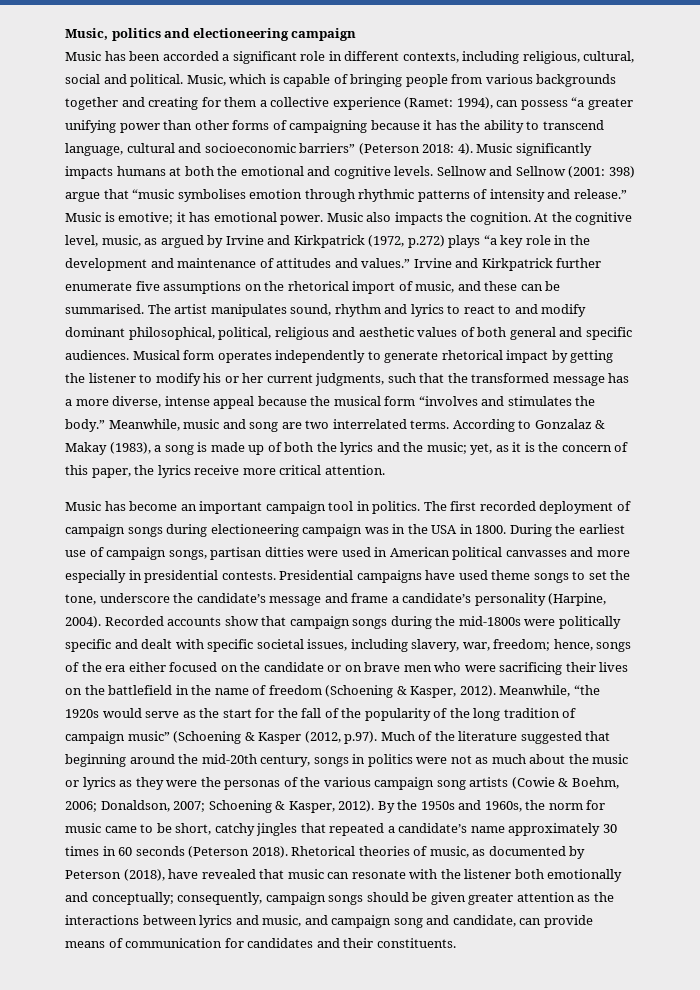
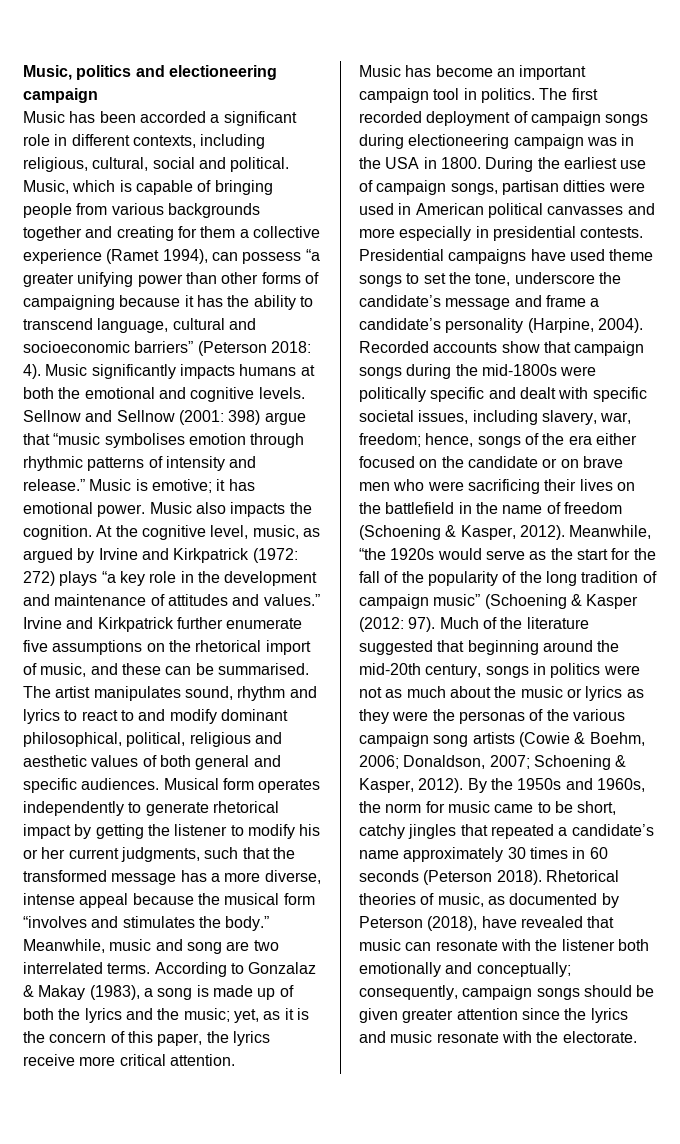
- Music, which is capable of bringing people from various backgrounds together and creating for them a collective experience (Ramet: 1994), can possess “a greater unifying power than other forms of campaigning because it has the ability to transcend language, cultural and socioeconomic barriers” (Peterson 2018: 4).
+ Music, which is capable of bringing people from various backgrounds together and creating for them a collective experience (Ramet 1994), can possess “a greater unifying power than other forms of campaigning because it has the ability to transcend language, cultural and socioeconomic barriers” (Peterson 2018: 4).
- At the cognitive level, music, as argued by Irvine and Kirkpatrick (1972, p.272) plays “a key role in the development and maintenance of attitudes and values.”
+ At the cognitive level, music, as argued by Irvine and Kirkpatrick (1972: 272) plays “a key role in the development and maintenance of attitudes and values.”
- Meanwhile, “the 1920s would serve as the start for the fall of the popularity of the long tradition of campaign music” (Schoening & Kasper (2012, p.97). Much of the literature suggested that beginning around the mid-20th century, songs in politics were not as much about the music or lyrics as they were the personas of the various campaign song artists (Cowie & Boehm, 2006;
+ Meanwhile, “the 1920s would serve as the start for the fall of the popularity of the long tradition of campaign music” (Schoening & Kasper (2012: 97). Much of the literature suggested that beginning around the mid-20th century, songs in politics were not as much about the music or lyrics as they were the personas of the various campaign song artists (Cowie & Boehm, 2006;
- Rhetorical theories of music, as documented by Peterson (2018), have revealed that music can resonate with the listener both emotionally and conceptually; consequently, campaign songs should be given greater attention as the interactions between lyrics and music, and campaign song and candidate, can provide means of communication for candidates and their constituents.
+ Rhetorical theories of music, as documented by Peterson (2018), have revealed that music can resonate with the listener both emotionally and conceptually; consequently, campaign songs should be given greater attention since the lyrics and music resonate with the electorate.

